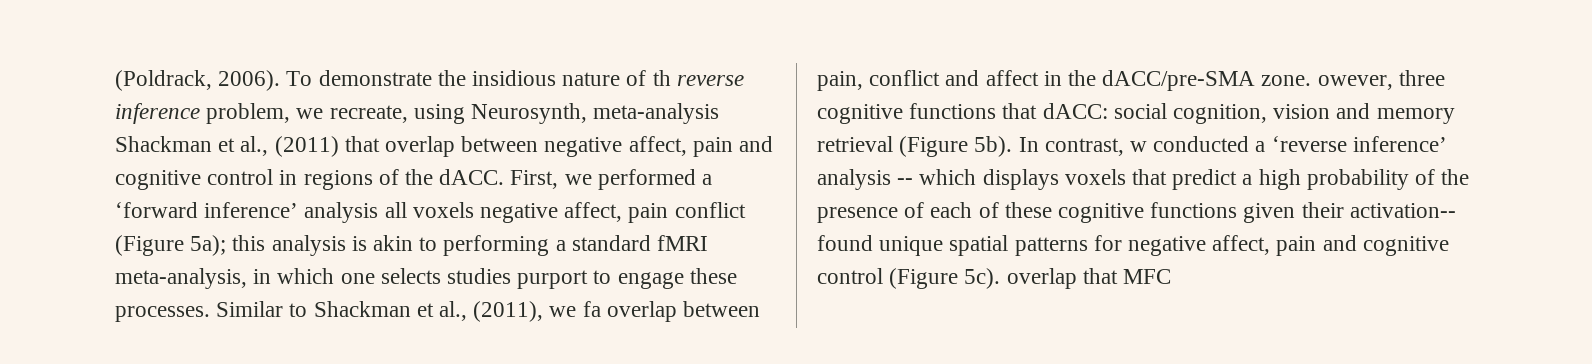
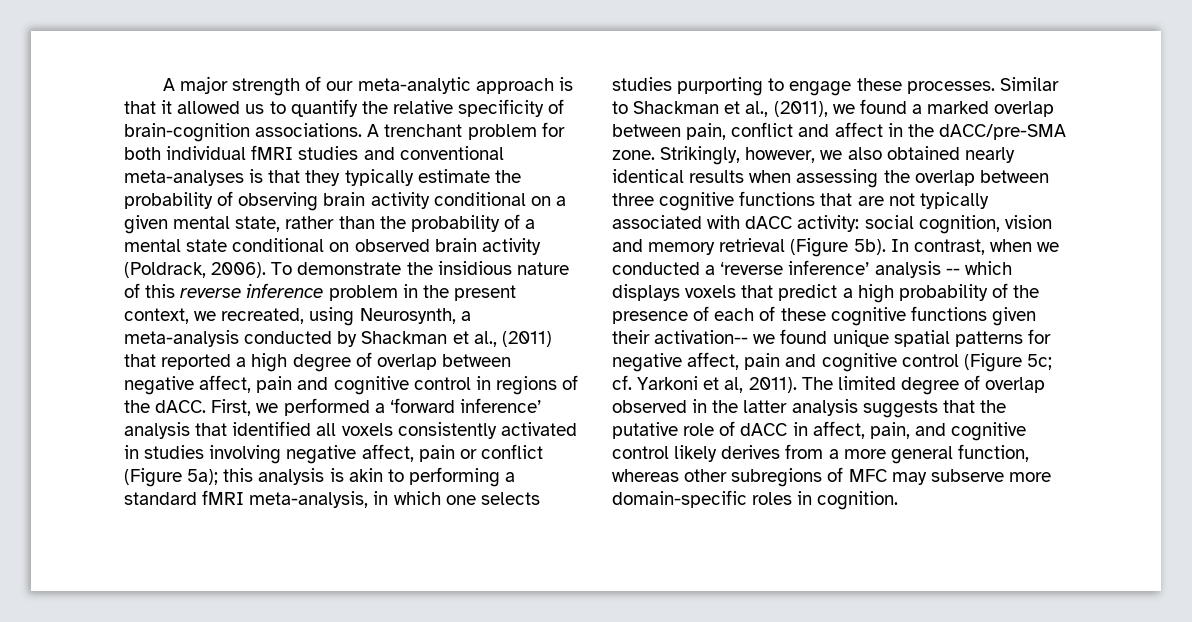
- (Poldrack, 2006).
+ A major strength of our meta-analytic approach is that it allowed us to quantify the relative specificity of brain-cognition associations. A trenchant problem for both individual fMRI studies and conventional meta-analyses is that they typically estimate the probability of observing brain activity conditional on a given mental state, rather than the probability of a mental state conditional on observed brain activity (Poldrack, 2006).
- To demonstrate the insidious nature of th reverse inference problem, we recreate, using Neurosynth, meta-analysis Shackman et al., (2011) that overlap between negative affect, pain and cognitive control in regions of the dACC.
+ To demonstrate the insidious nature of this reverse inference problem in the present context, we recreated, using Neurosynth, a meta-analysis conducted by Shackman et al., (2011) that reported a high degree of overlap between negative affect, pain and cognitive control in regions of the dACC.
- First, we performed a ‘forward inference’ analysis all voxels negative affect, pain conflict (Figure 5a); this analysis is akin to performing a standard fMRI meta-analysis, in which one selects studies purport to engage these processes.
+ First, we performed a ‘forward inference’ analysis that identified all voxels consistently activated in studies involving negative affect, pain or conflict (Figure 5a); this analysis is akin to performing a standard fMRI meta-analysis, in which one selects studies purporting to engage these processes.
- Similar to Shackman et al., (2011), we fa overlap between pain, conflict and affect in the dACC/pre-SMA zone. owever, three cognitive functions that dACC: social cognition, vision and memory retrieval (Figure 5b).
+ Similar to Shackman et al., (2011), we found a marked overlap between pain, conflict and affect in the dACC/pre-SMA zone. Strikingly, however, we also obtained nearly identical results when assessing the overlap between three cognitive functions that are not typically associated with dACC activity: social cognition, vision and memory retrieval (Figure 5b).
- In contrast, w conducted a ‘reverse inference’ analysis -- which displays voxels that predict a high probability of the presence of each of these cognitive functions given their activation-- found unique spatial patterns for negative affect, pain and cognitive control (Figure 5c). overlap that MFC
+ In contrast, when we conducted a ‘reverse inference’ analysis -- which displays voxels that predict a high probability of the presence of each of these cognitive functions given their activation-- we found unique spatial patterns for negative affect, pain and cognitive control (Figure 5c; cf. Yarkoni et al, 2011). The limited degree of overlap observed in the latter analysis suggests that the putative role of dACC in affect, pain, and cognitive control likely derives from a more general function, whereas other subregions of MFC may subserve more domain-specific roles in cognition.

